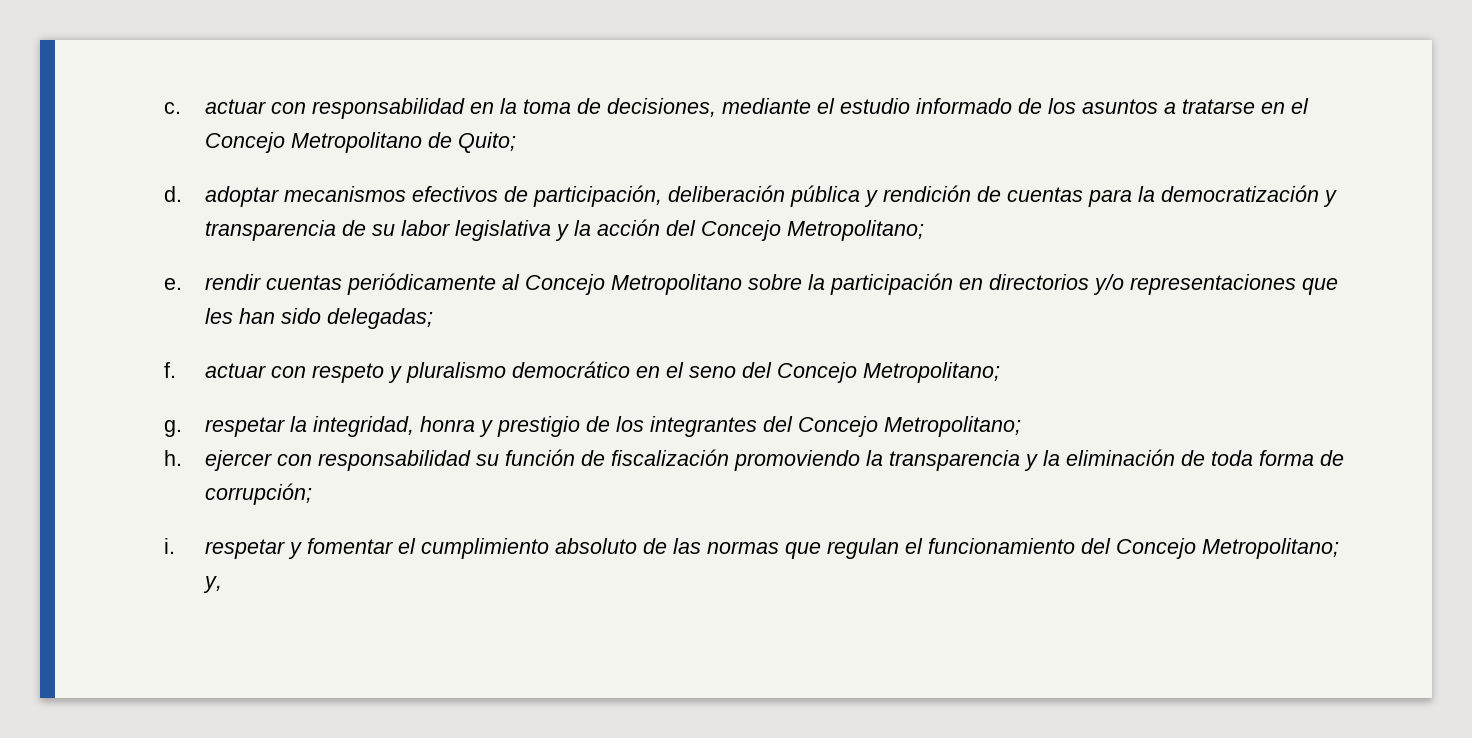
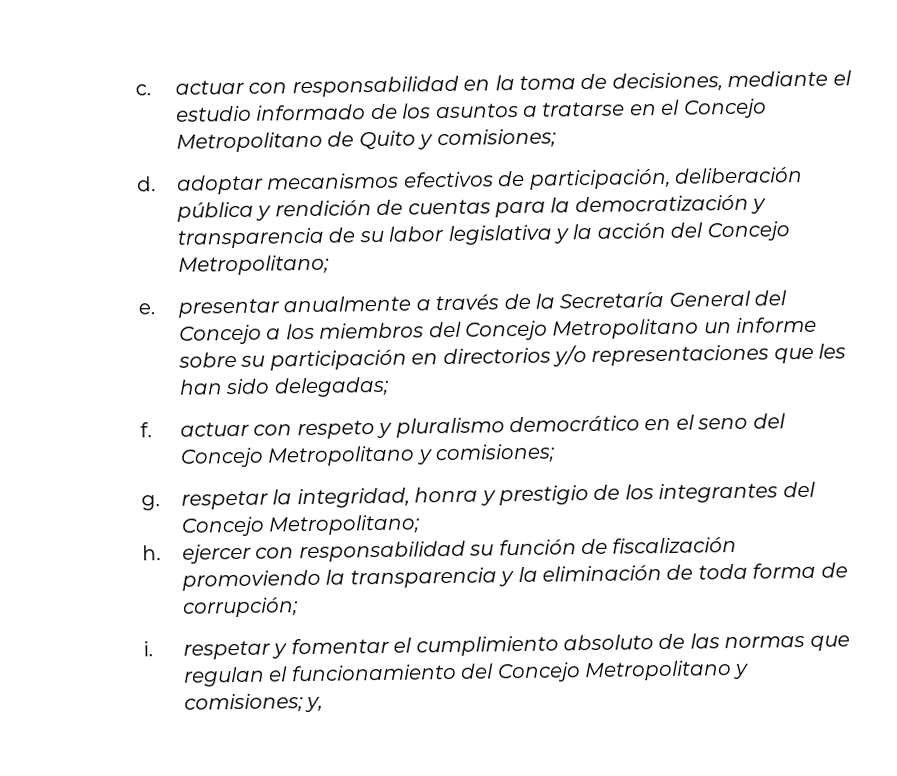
- c. actuar con responsabilidad en la toma de decisiones, mediante el estudio informado de los asuntos a tratarse en el Concejo Metropolitano de Quito;
+ c. actuar con responsabilidad en la toma de decisiones, mediante el estudio informado de los asuntos a tratarse en el Concejo Metropolitano de Quito y comisiones;
- e. rendir cuentas periódicamente al Concejo Metropolitano sobre la participación en directorios y/o representaciones que les han sido delegadas;
+ e. presentar anualmente a través de la Secretaría General del Concejo a los miembros del Concejo Metropolitano un informe sobre su participación en directorios y/o representaciones que les han sido delegadas;
- f. actuar con respeto y pluralismo democrático en el seno del Concejo Metropolitano;
+ f. actuar con respeto y pluralismo democrático en el seno del Concejo Metropolitano y comisiones;
- i. respetar y fomentar el cumplimiento absoluto de las normas que regulan el funcionamiento del Concejo Metropolitano; y,
+ i. respetar y fomentar el cumplimiento absoluto de las normas que regulan el funcionamiento del Concejo Metropolitano y comisiones; y,

